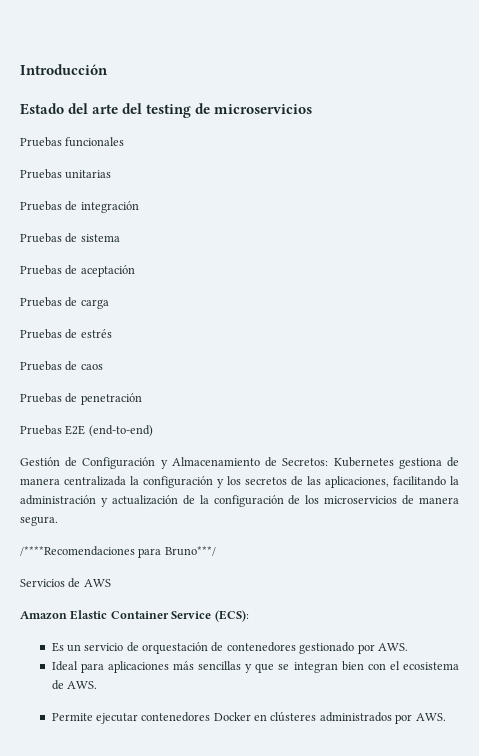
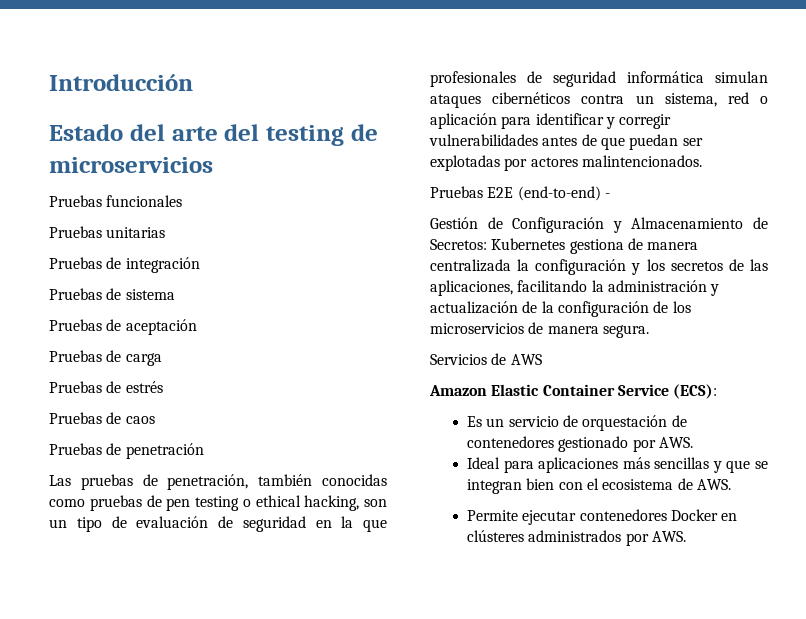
+ Las pruebas de penetración, también conocidas como pruebas de pen testing o ethical hacking, son un tipo de evaluación de seguridad en la que profesionales de seguridad informática simulan ataques cibernéticos contra un sistema, red o aplicación para identificar y corregir vulnerabilidades antes de que puedan ser explotadas por actores malintencionados.
- Pruebas E2E (end-to-end)
+ Pruebas E2E (end-to-end) -
- /****Recomendaciones para Bruno***/

